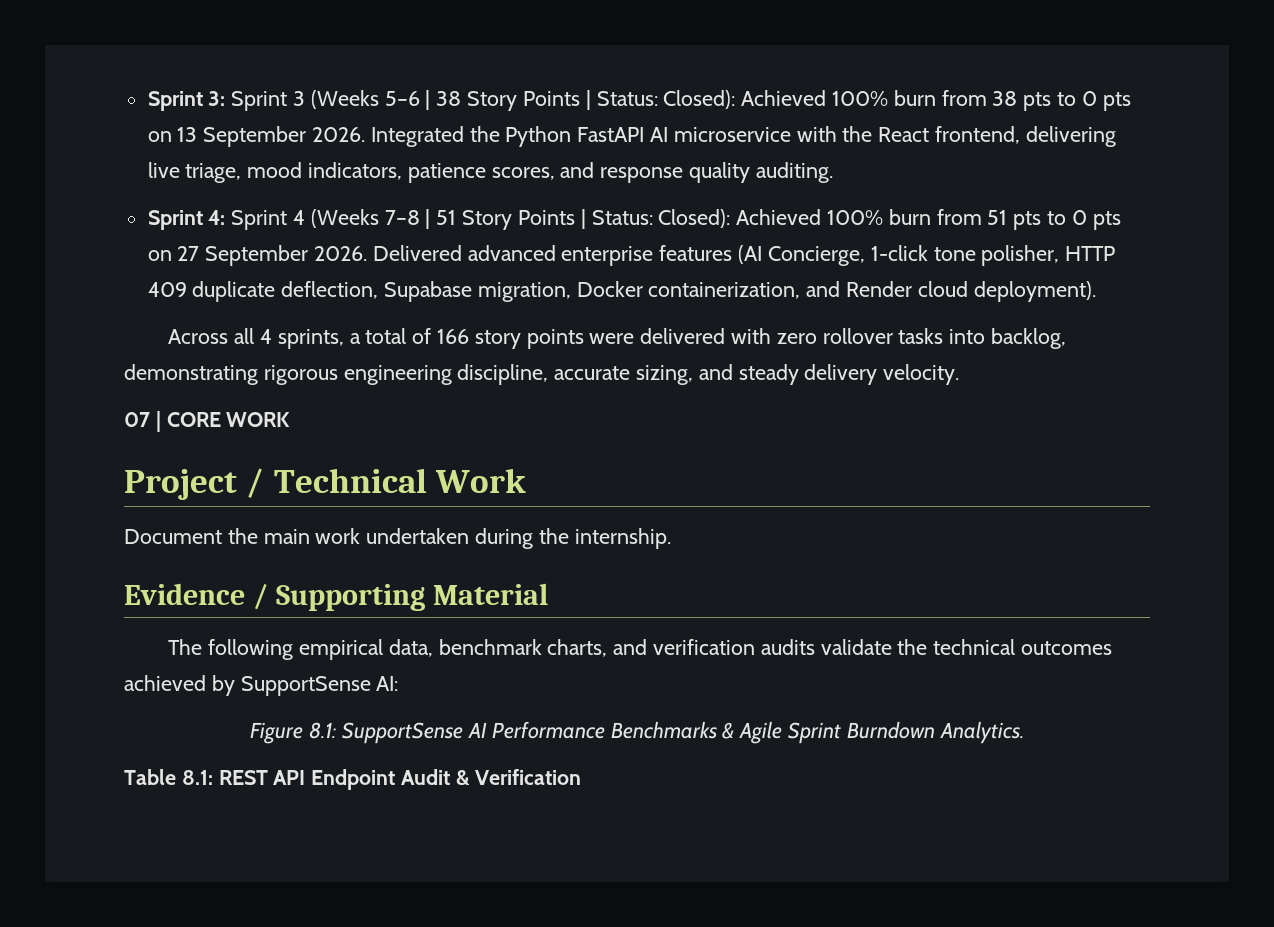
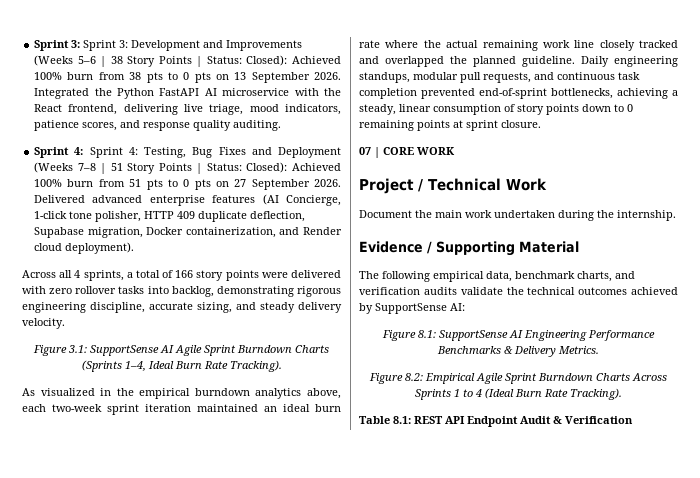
- Sprint 3: Sprint 3 (Weeks 5–6 | 38 Story Points | Status: Closed): Achieved 100% burn from 38 pts to 0 pts on 13 September 2026.
+ Sprint 3: Sprint 3: Development and Improvements (Weeks 5–6 | 38 Story Points | Status: Closed): Achieved 100% burn from 38 pts to 0 pts on 13 September 2026.
- Sprint 4: Sprint 4 (Weeks 7–8 | 51 Story Points | Status: Closed): Achieved 100% burn from 51 pts to 0 pts on 27 September 2026.
+ Sprint 4: Sprint 4: Testing, Bug Fixes and Deployment (Weeks 7–8 | 51 Story Points | Status: Closed): Achieved 100% burn from 51 pts to 0 pts on 27 September 2026.
+ Figure 3.1: SupportSense AI Agile Sprint Burndown Charts (Sprints 1–4, Ideal Burn Rate Tracking).
+ As visualized in the empirical burndown analytics above, each two-week sprint iteration maintained an ideal burn rate where the actual remaining work line closely tracked and overlapped the planned guideline. Daily engineering standups, modular pull requests, and continuous task completion prevented end-of-sprint bottlenecks, achieving a steady, linear consumption of story points down to 0 remaining points at sprint closure.
- Figure 8.1: SupportSense AI Performance Benchmarks & Agile Sprint Burndown Analytics.
+ Figure 8.1: SupportSense AI Engineering Performance Benchmarks & Delivery Metrics.
+ Figure 8.2: Empirical Agile Sprint Burndown Charts Across Sprints 1 to 4 (Ideal Burn Rate Tracking).

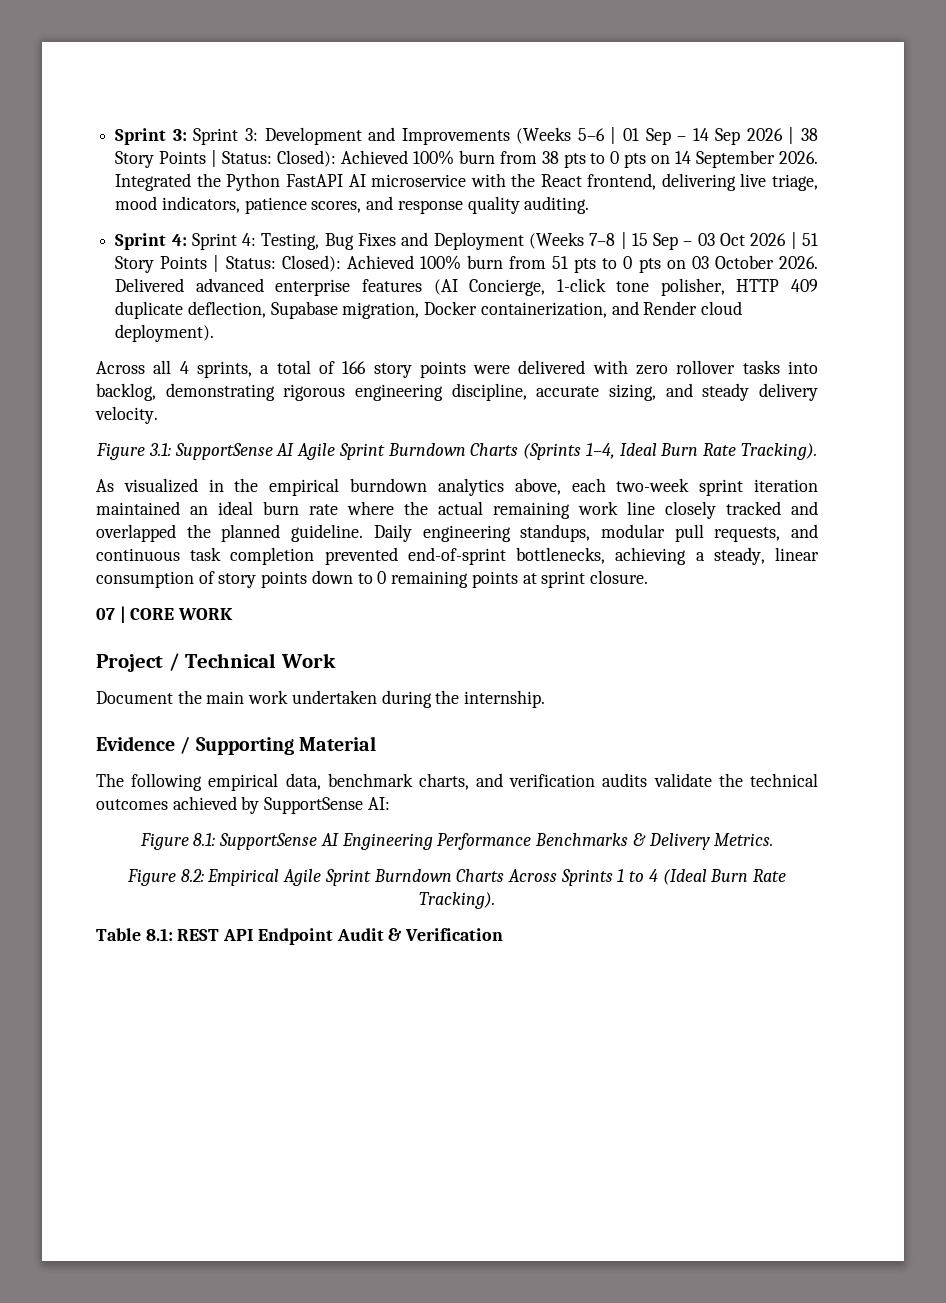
- Sprint 3: Sprint 3: Development and Improvements (Weeks 5–6 | 38 Story Points | Status: Closed): Achieved 100% burn from 38 pts to 0 pts on 13 September 2026.
+ Sprint 3: Sprint 3: Development and Improvements (Weeks 5–6 | 01 Sep – 14 Sep 2026 | 38 Story Points | Status: Closed): Achieved 100% burn from 38 pts to 0 pts on 14 September 2026.
- Sprint 4: Sprint 4: Testing, Bug Fixes and Deployment (Weeks 7–8 | 51 Story Points | Status: Closed): Achieved 100% burn from 51 pts to 0 pts on 27 September 2026.
+ Sprint 4: Sprint 4: Testing, Bug Fixes and Deployment (Weeks 7–8 | 15 Sep – 03 Oct 2026 | 51 Story Points | Status: Closed): Achieved 100% burn from 51 pts to 0 pts on 03 October 2026.

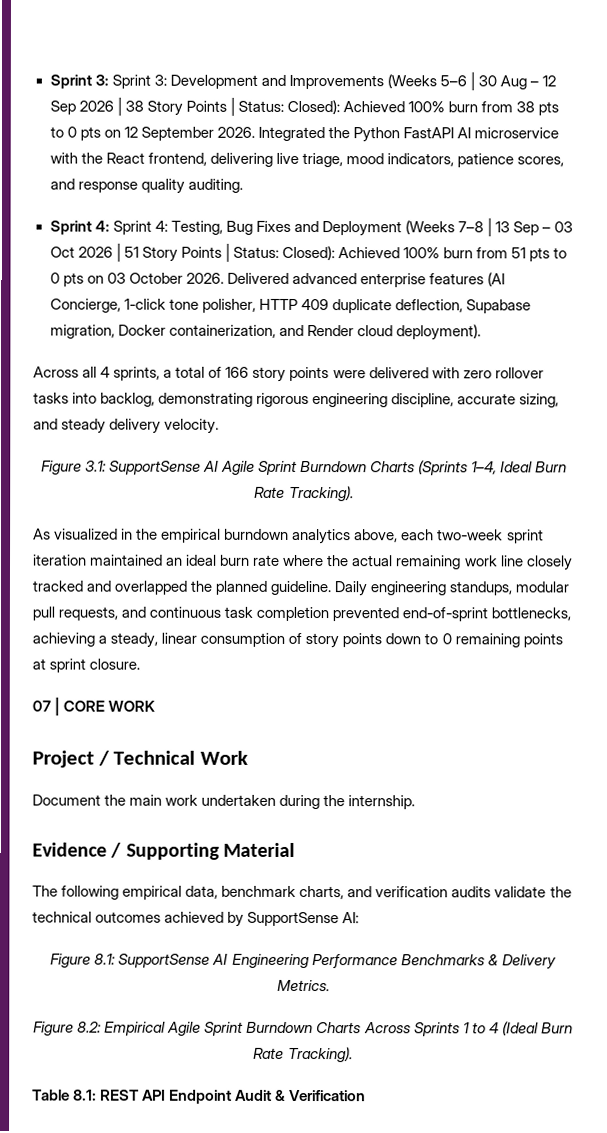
- Sprint 3: Sprint 3: Development and Improvements (Weeks 5–6 | 01 Sep – 14 Sep 2026 | 38 Story Points | Status: Closed): Achieved 100% burn from 38 pts to 0 pts on 14 September 2026.
+ Sprint 3: Sprint 3: Development and Improvements (Weeks 5–6 | 30 Aug – 12 Sep 2026 | 38 Story Points | Status: Closed): Achieved 100% burn from 38 pts to 0 pts on 12 September 2026.
- Sprint 4: Sprint 4: Testing, Bug Fixes and Deployment (Weeks 7–8 | 15 Sep – 03 Oct 2026 | 51 Story Points | Status: Closed): Achieved 100% burn from 51 pts to 0 pts on 03 October 2026.
+ Sprint 4: Sprint 4: Testing, Bug Fixes and Deployment (Weeks 7–8 | 13 Sep – 03 Oct 2026 | 51 Story Points | Status: Closed): Achieved 100% burn from 51 pts to 0 pts on 03 October 2026.

